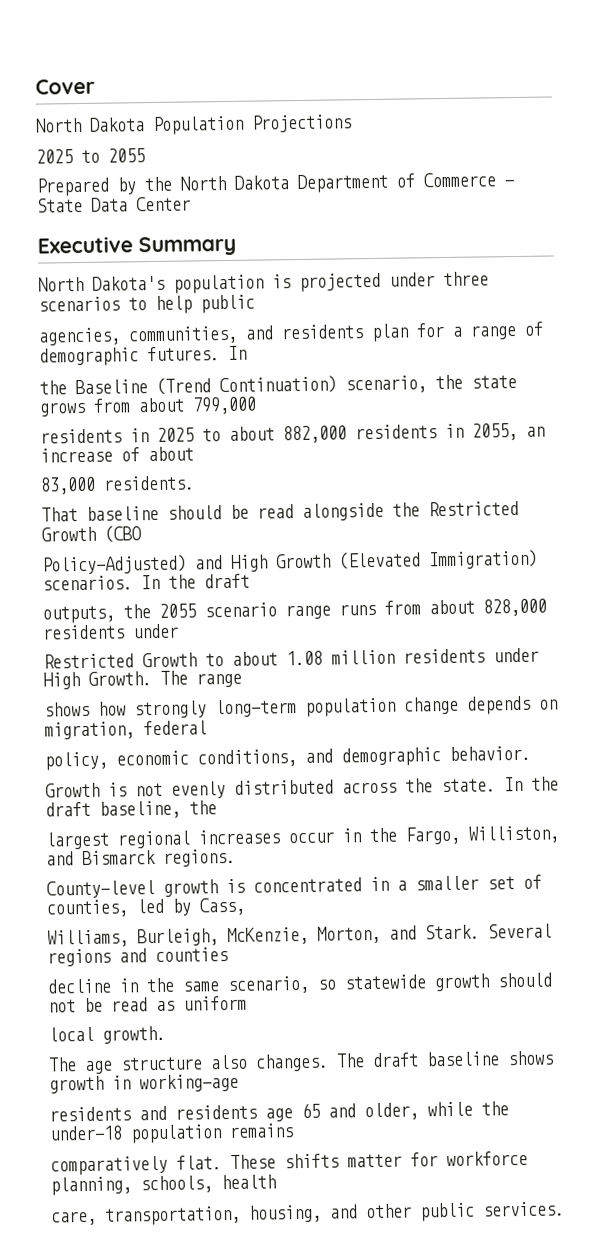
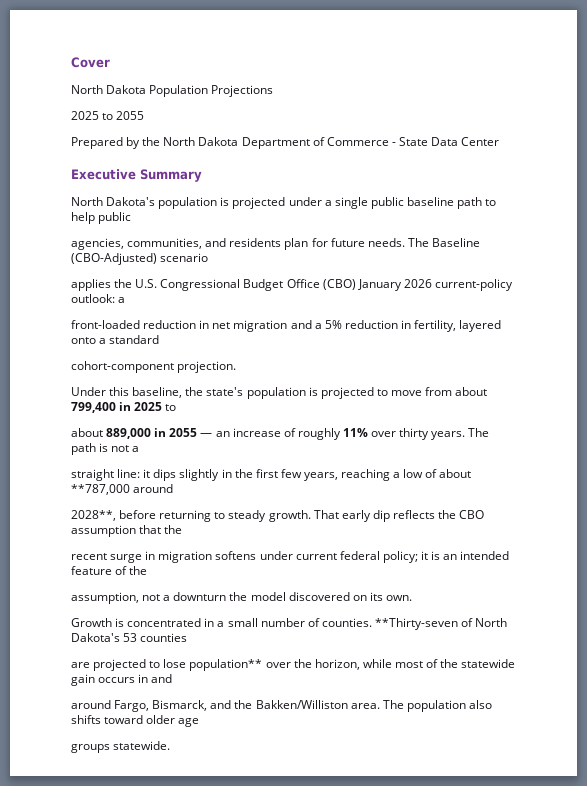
- North Dakota's population is projected under three scenarios to help public
+ North Dakota's population is projected under a single public baseline path to help public
- agencies, communities, and residents plan for a range of demographic futures. In
- the Baseline (Trend Continuation) scenario, the state grows from about 799,000
- residents in 2025 to about 882,000 residents in 2055, an increase of about
- 83,000 residents.
- That baseline should be read alongside the Restricted Growth (CBO
- Policy-Adjusted) and High Growth (Elevated Immigration) scenarios. In the draft
- outputs, the 2055 scenario range runs from about 828,000 residents under
- Restricted Growth to about 1.08 million residents under High Growth. The range
- shows how strongly long-term population change depends on migration, federal
- policy, economic conditions, and demographic behavior.
- Growth is not evenly distributed across the state. In the draft baseline, the
- largest regional increases occur in the Fargo, Williston, and Bismarck regions.
- County-level growth is concentrated in a smaller set of counties, led by Cass,
- Williams, Burleigh, McKenzie, Morton, and Stark. Several regions and counties
- decline in the same scenario, so statewide growth should not be read as uniform
- local growth.
- The age structure also changes. The draft baseline shows growth in working-age
- residents and residents age 65 and older, while the under-18 population remains
- comparatively flat. These shifts matter for workforce planning, schools, health
- care, transportation, housing, and other public services.
+ agencies, communities, and residents plan for future needs. The Baseline (CBO-Adjusted) scenario
+ applies the U.S. Congressional Budget Office (CBO) January 2026 current-policy outlook: a
+ front-loaded reduction in net migration and a 5% reduction in fertility, layered onto a standard
+ cohort-component projection.
+ Under this baseline, the state's population is projected to move from about 799,400 in 2025 to
+ about 889,000 in 2055 — an increase of roughly 11% over thirty years. The path is not a
+ straight line: it dips slightly in the first few years, reaching a low of about **787,000 around
+ 2028**, before returning to steady growth. That early dip reflects the CBO assumption that the
+ recent surge in migration softens under current federal policy; it is an intended feature of the
+ assumption, not a downturn the model discovered on its own.
+ Growth is concentrated in a small number of counties. **Thirty-seven of North Dakota's 53 counties
+ are projected to lose population** over the horizon, while most of the statewide gain occurs in and
+ around Fargo, Bismarck, and the Bakken/Williston area. The population also shifts toward older age
+ groups statewide.

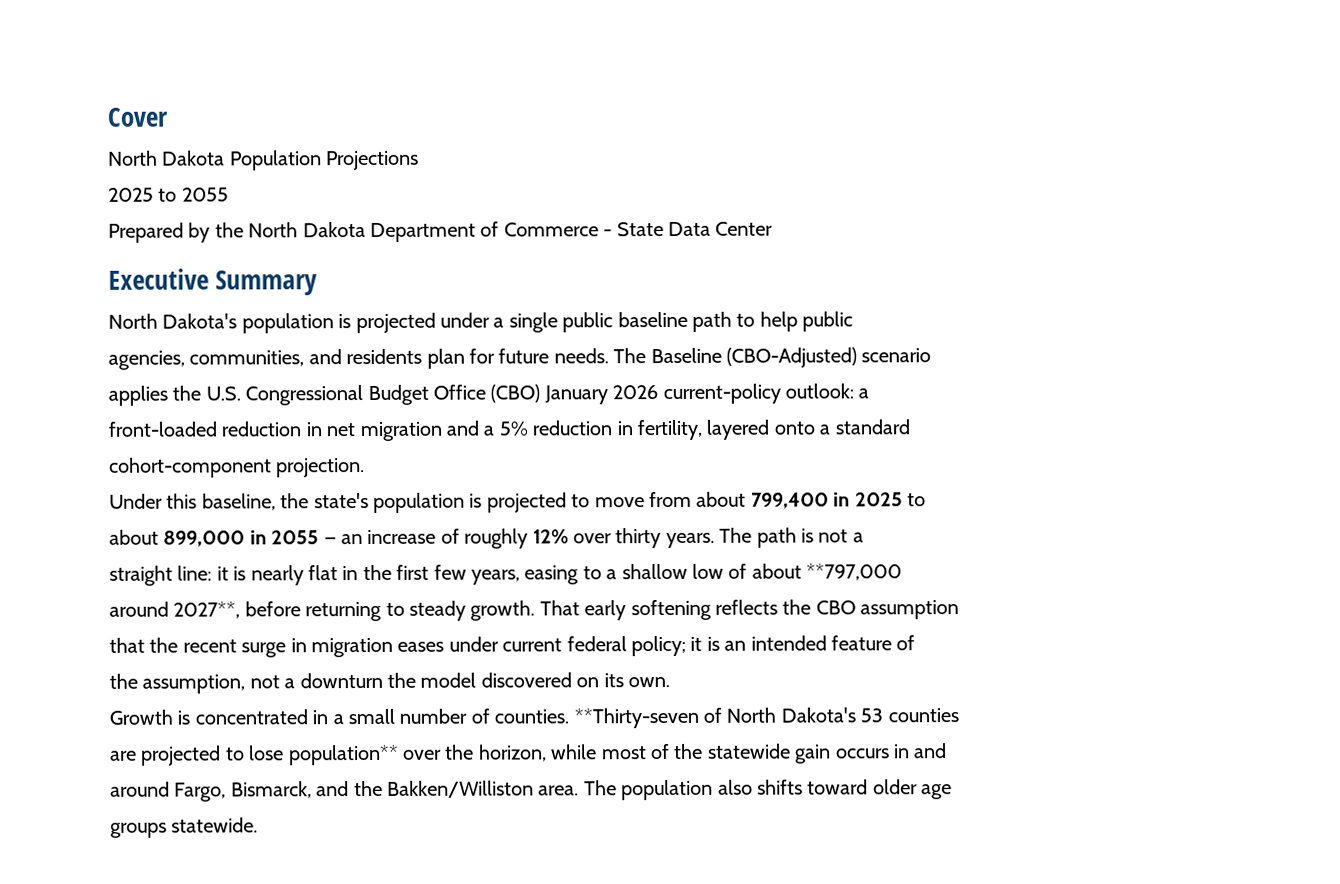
- about 889,000 in 2055 — an increase of roughly 11% over thirty years.
+ about 899,000 in 2055 — an increase of roughly 12% over thirty years.
- straight line: it dips slightly in the first few years, reaching a low of about **787,000 around
- 2028**, before returning to steady growth.
+ straight line: it is nearly flat in the first few years, easing to a shallow low of about **797,000
+ around 2027**, before returning to steady growth.
- That early dip reflects the CBO assumption that the
- recent surge in migration softens under current federal policy; it is an intended feature of the
- assumption, not a downturn the model discovered on its own.
+ That early softening reflects the CBO assumption
+ that the recent surge in migration eases under current federal policy; it is an intended feature of
+ the assumption, not a downturn the model discovered on its own.

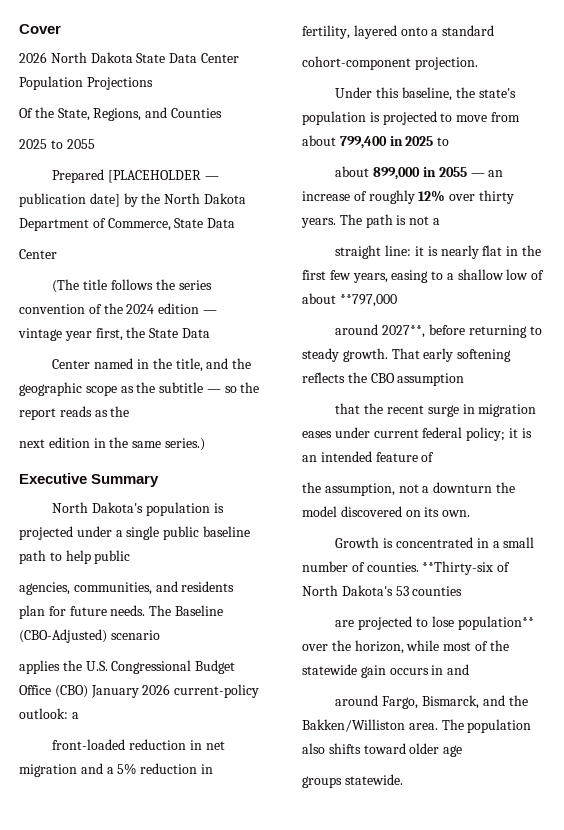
- North Dakota Population Projections
+ 2026 North Dakota State Data Center Population Projections
+ Of the State, Regions, and Counties
- Prepared by the North Dakota Department of Commerce - State Data Center
+ Prepared [PLACEHOLDER — publication date] by the North Dakota Department of Commerce, State Data
+ Center
+ (The title follows the series convention of the 2024 edition — vintage year first, the State Data
+ Center named in the title, and the geographic scope as the subtitle — so the report reads as the
+ next edition in the same series.)
- **Thirty-seven of North Dakota's 53 counties
+ **Thirty-six of North Dakota's 53 counties

